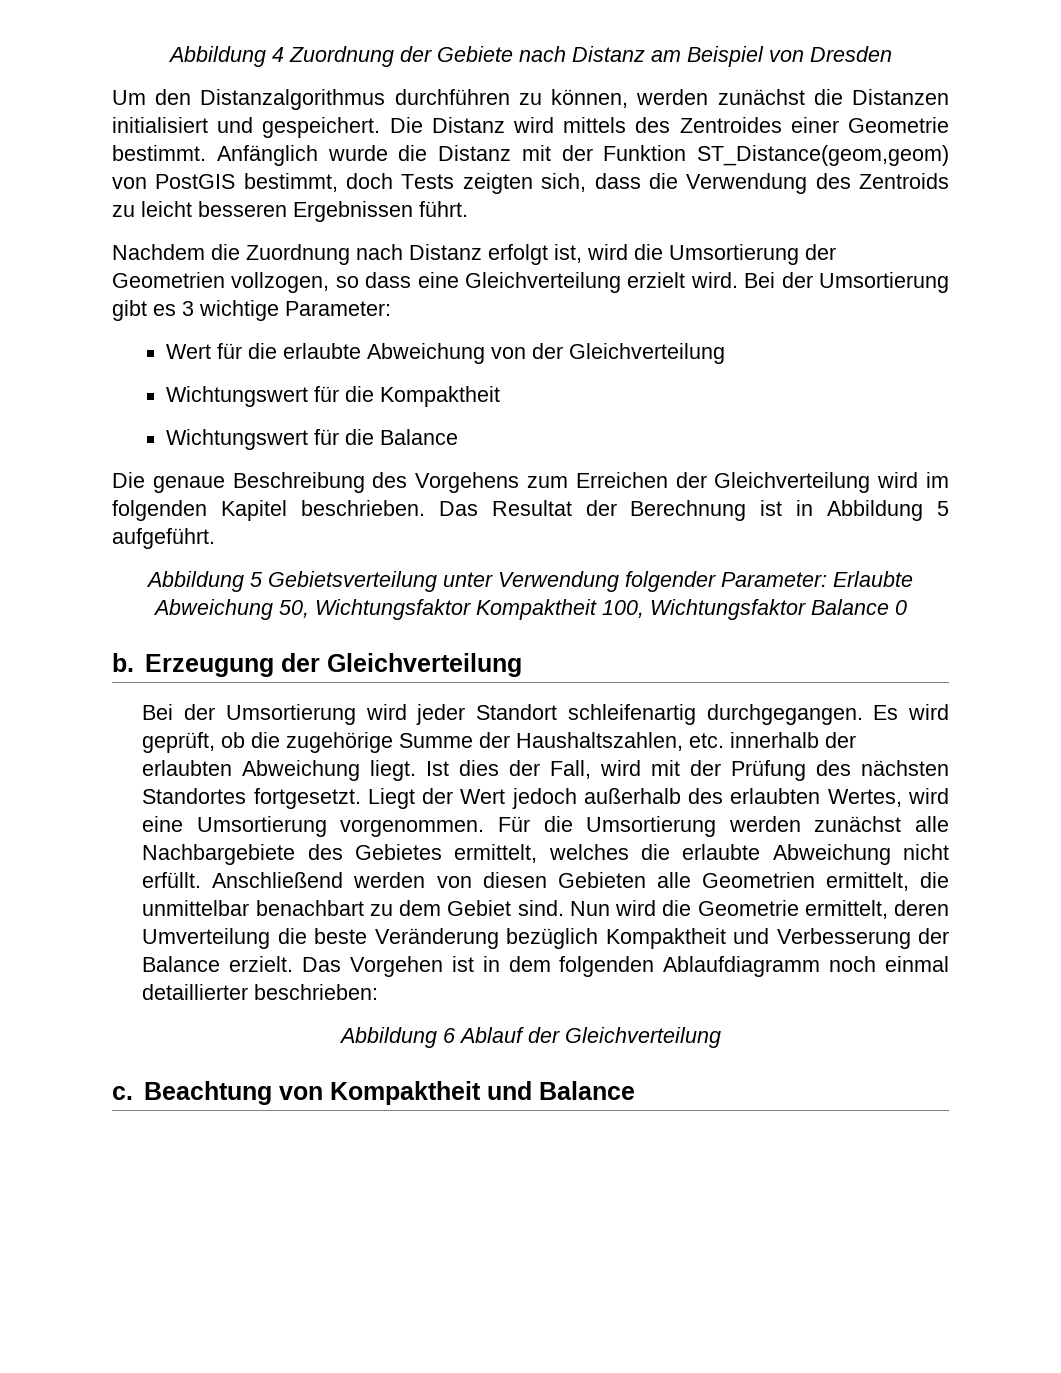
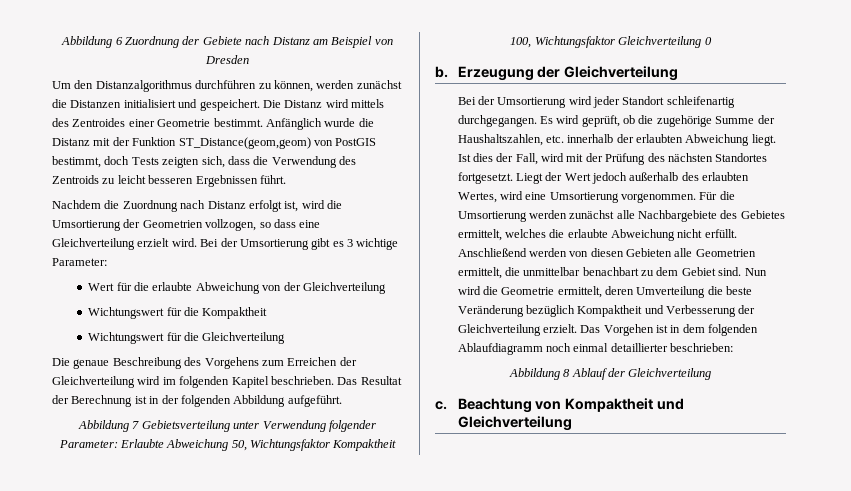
- Abbildung 4 Zuordnung der Gebiete nach Distanz am Beispiel von Dresden
+ Abbildung 6 Zuordnung der Gebiete nach Distanz am Beispiel von Dresden
- Wichtungswert für die Balance
+ Wichtungswert für die Gleichverteilung
- Das Resultat der Berechnung ist in Abbildung 5 aufgeführt.
+ Das Resultat der Berechnung ist in der folgenden Abbildung aufgeführt.
- Abbildung 5 Gebietsverteilung unter Verwendung folgender Parameter: Erlaubte Abweichung 50, Wichtungsfaktor Kompaktheit 100, Wichtungsfaktor Balance 0
+ Abbildung 7 Gebietsverteilung unter Verwendung folgender Parameter: Erlaubte Abweichung 50, Wichtungsfaktor Kompaktheit 100, Wichtungsfaktor Gleichverteilung 0
- Nun wird die Geometrie ermittelt, deren Umverteilung die beste Veränderung bezüglich Kompaktheit und Verbesserung der Balance erzielt.
+ Nun wird die Geometrie ermittelt, deren Umverteilung die beste Veränderung bezüglich Kompaktheit und Verbesserung der Gleichverteilung erzielt.
- Abbildung 6 Ablauf der Gleichverteilung
+ Abbildung 8 Ablauf der Gleichverteilung
- Beachtung von Kompaktheit und Balance
+ Beachtung von Kompaktheit und Gleichverteilung

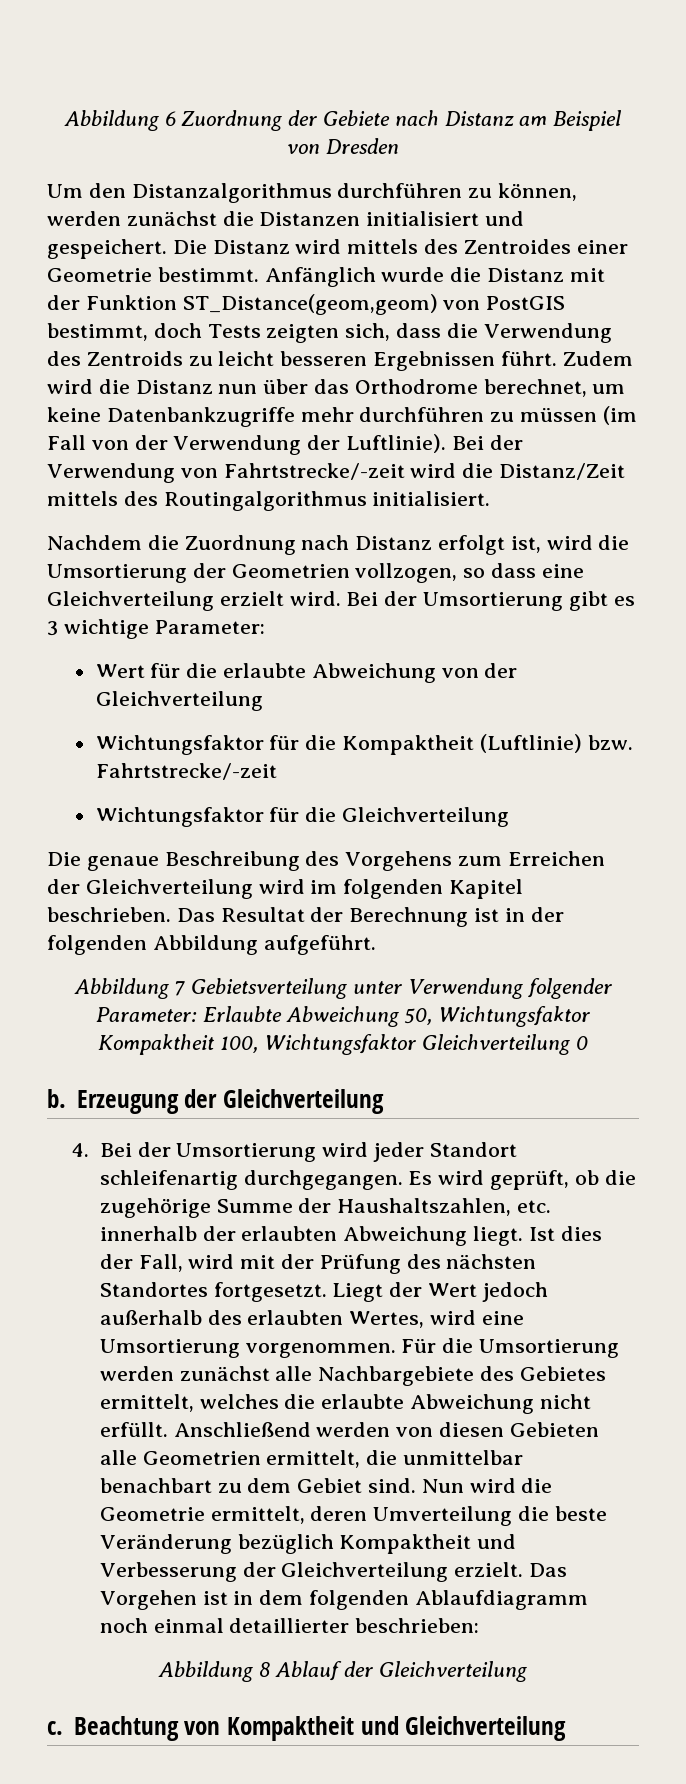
+ Zudem wird die Distanz nun über das Orthodrome berechnet, um keine Datenbankzugriffe mehr durchführen zu müssen (im Fall von der Verwendung der Luftlinie). Bei der Verwendung von Fahrtstrecke/-zeit wird die Distanz/Zeit mittels des Routingalgorithmus initialisiert.
- Wichtungswert für die Kompaktheit
- Wichtungswert für die Gleichverteilung
+ Wichtungsfaktor für die Kompaktheit (Luftlinie) bzw. Fahrtstrecke/-zeit
+ Wichtungsfaktor für die Gleichverteilung
- Bei der Umsortierung wird jeder Standort schleifenartig durchgegangen.
+ 4. Bei der Umsortierung wird jeder Standort schleifenartig durchgegangen.

